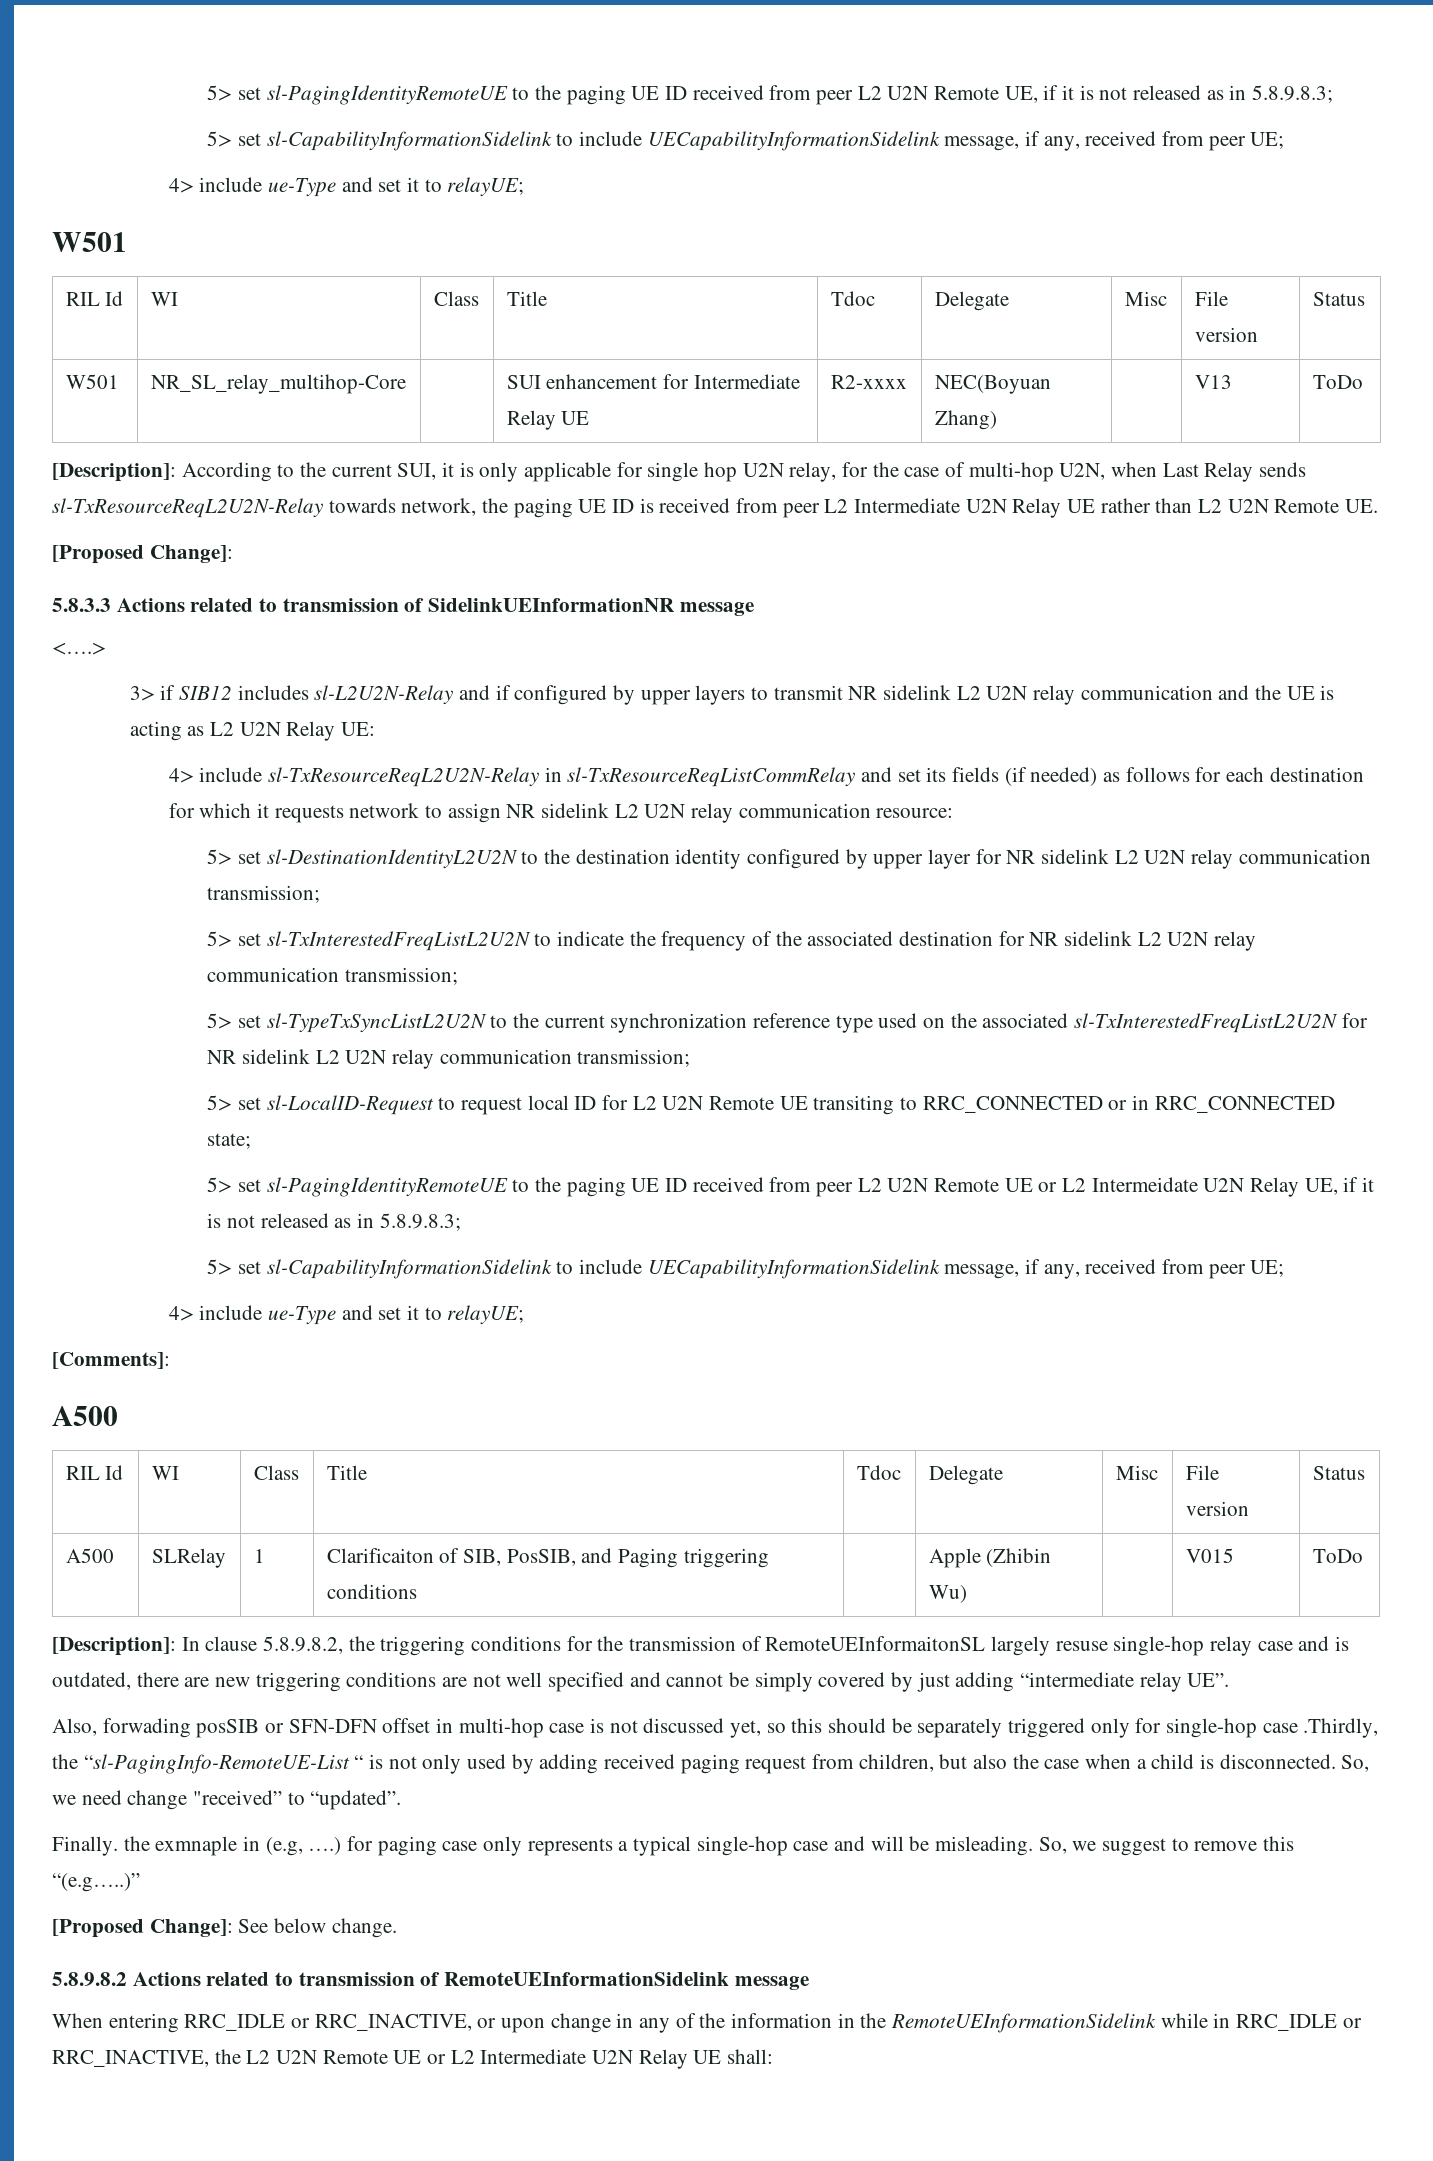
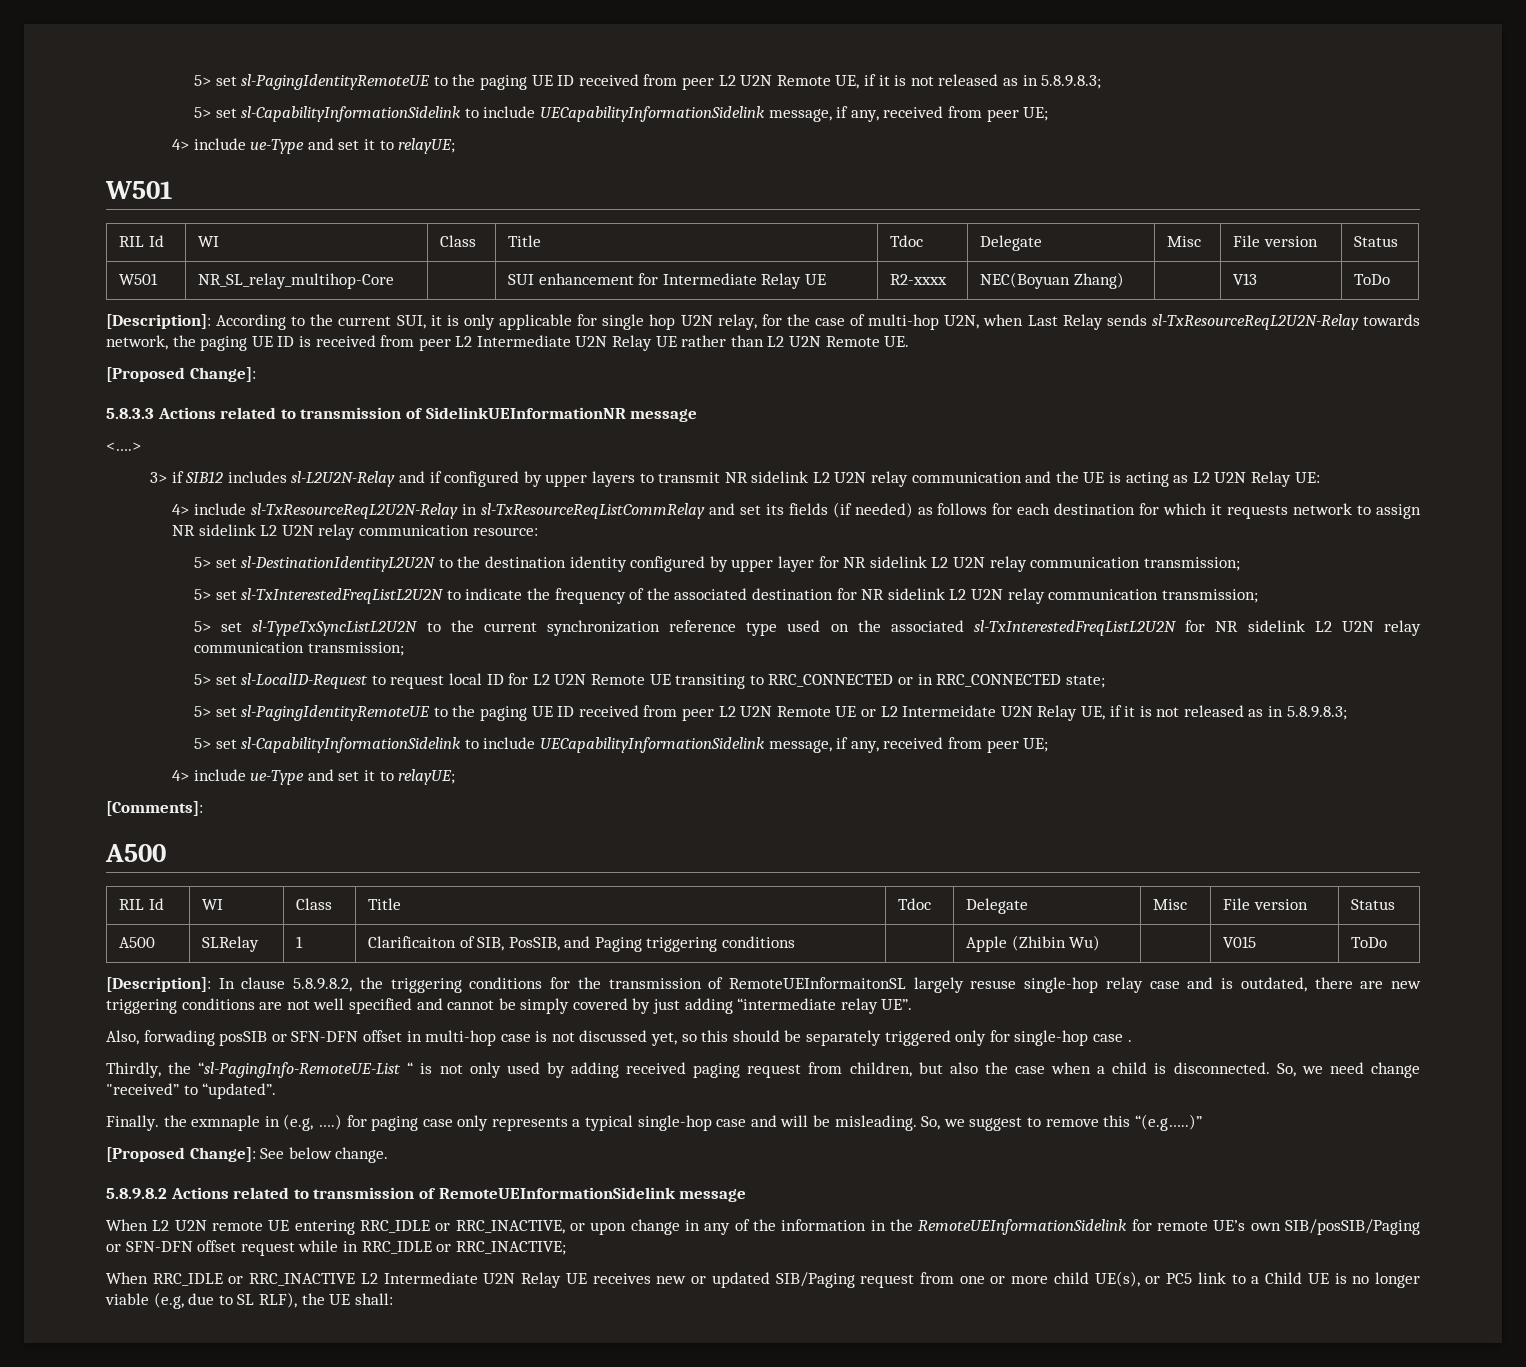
- Also, forwading posSIB or SFN-DFN offset in multi-hop case is not discussed yet, so this should be separately triggered only for single-hop case .Thirdly, the “sl-PagingInfo-RemoteUE-List “ is not only used by adding received paging request from children, but also the case when a child is disconnected.
+ Also, forwading posSIB or SFN-DFN offset in multi-hop case is not discussed yet, so this should be separately triggered only for single-hop case .
+ Thirdly, the “sl-PagingInfo-RemoteUE-List “ is not only used by adding received paging request from children, but also the case when a child is disconnected.
- When entering RRC_IDLE or RRC_INACTIVE, or upon change in any of the information in the RemoteUEInformationSidelink while in RRC_IDLE or RRC_INACTIVE, the L2 U2N Remote UE or L2 Intermediate U2N Relay UE shall:
+ When L2 U2N remote UE entering RRC_IDLE or RRC_INACTIVE, or upon change in any of the information in the RemoteUEInformationSidelink for remote UE’s own SIB/posSIB/Paging or SFN-DFN offset request while in RRC_IDLE or RRC_INACTIVE;
+ When RRC_IDLE or RRC_INACTIVE L2 Intermediate U2N Relay UE receives new or updated SIB/Paging request from one or more child UE(s), or PC5 link to a Child UE is no longer viable (e.g, due to SL RLF), the UE shall:

